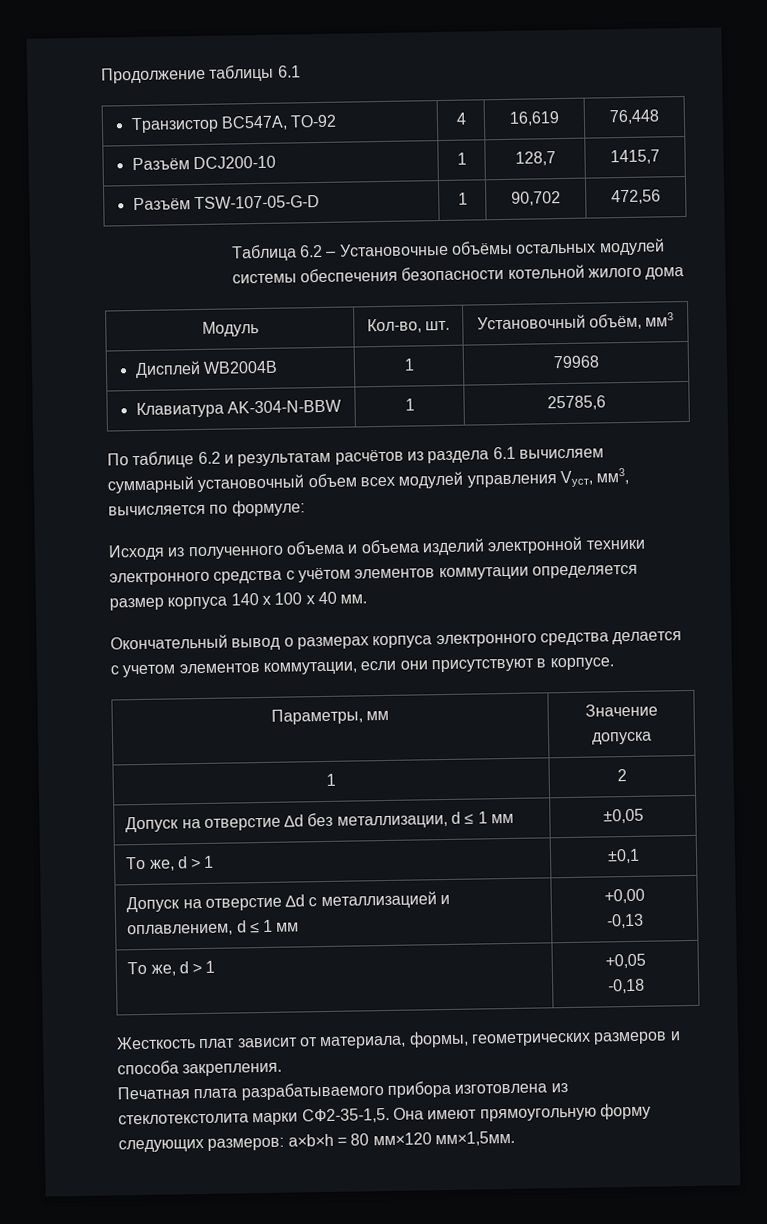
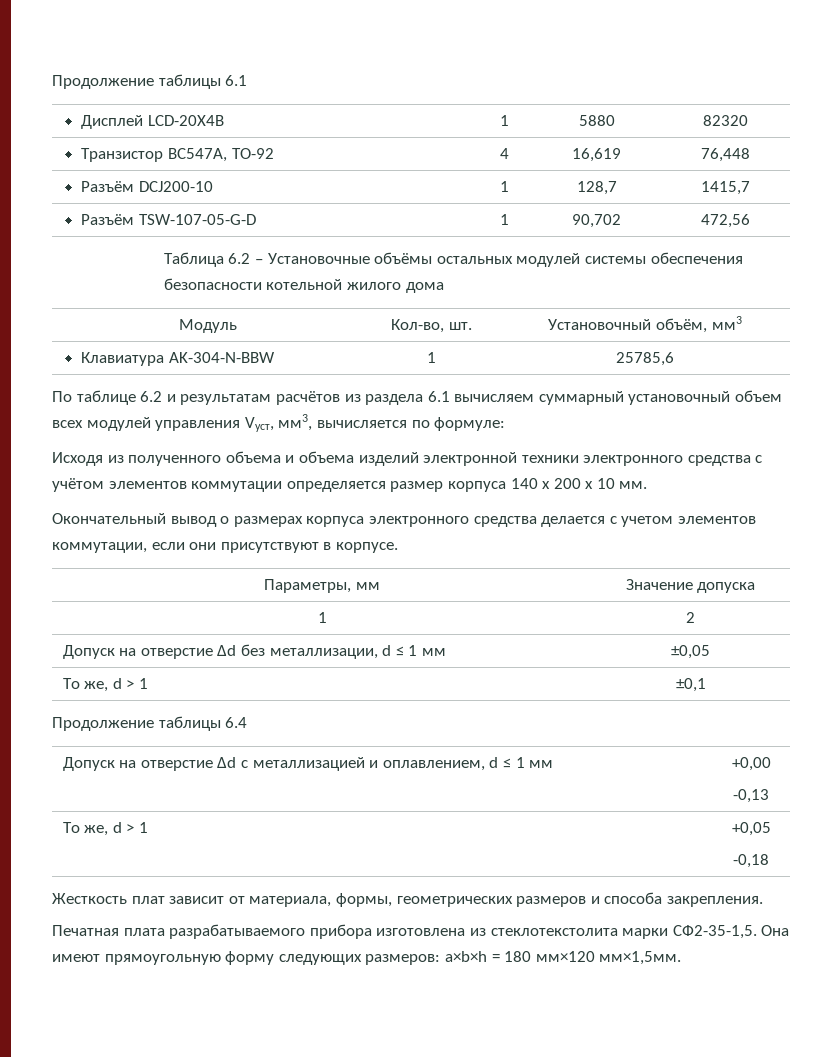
+ Дисплей LCD-20X4B | 1 | 5880 | 82320
- Дисплей WB2004B | 1 | 79968
- Исходя из полученного объема и объема изделий электронной техники электронного средства с учётом элементов коммутации определяется размер корпуса 140 х 100 х 40 мм.
+ Исходя из полученного объема и объема изделий электронной техники электронного средства с учётом элементов коммутации определяется размер корпуса 140 х 200 х 10 мм.
+ Продолжение таблицы 6.4
- Она имеют прямоугольную форму следующих размеров: a×b×h = 80 мм×120 мм×1,5мм.
+ Она имеют прямоугольную форму следующих размеров: a×b×h = 180 мм×120 мм×1,5мм.

